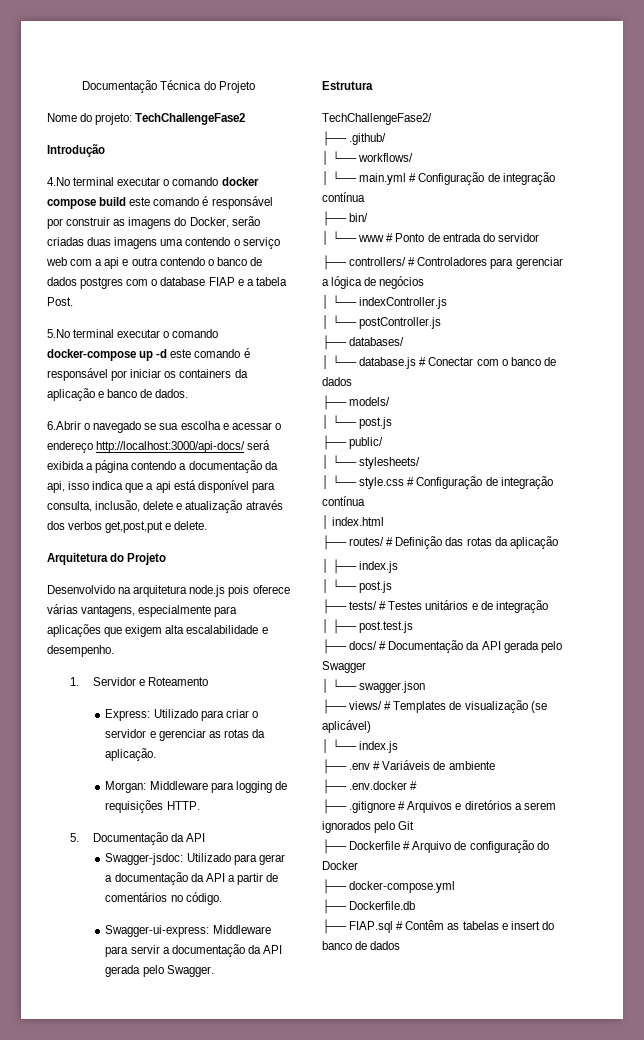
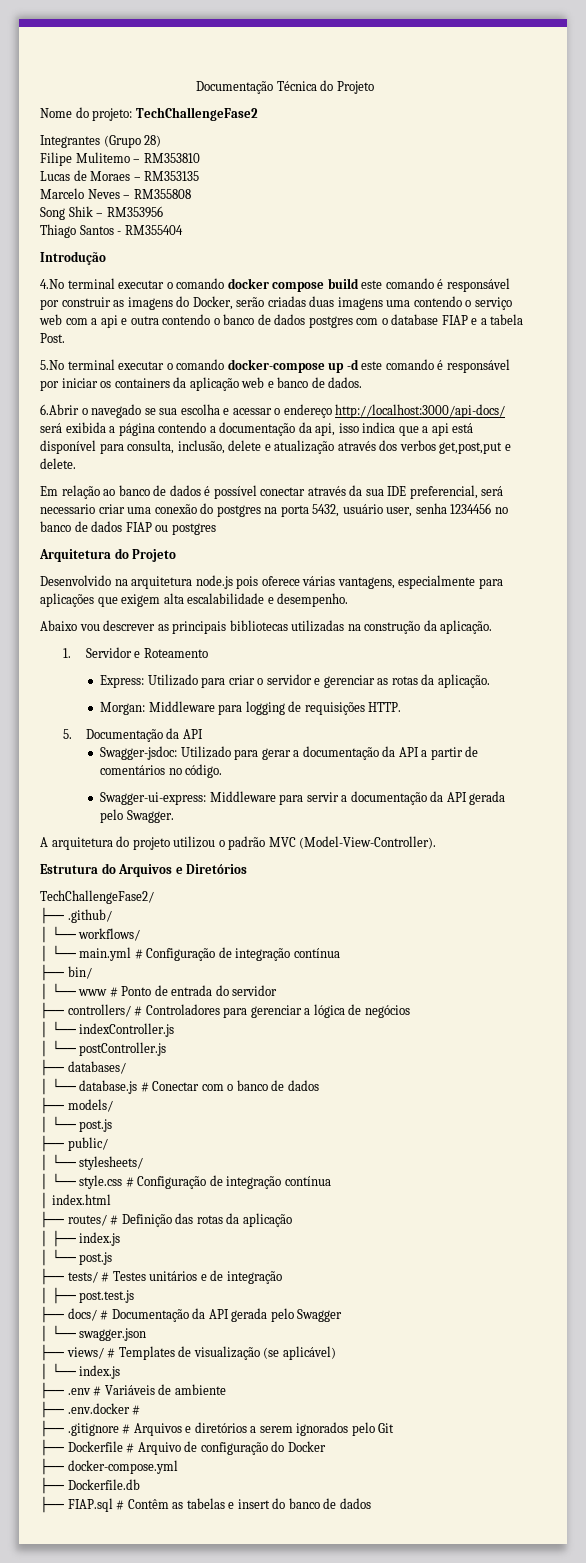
+ Integrantes (Grupo 28)
+ Filipe Mulitemo – RM353810
+ Lucas de Moraes – RM353135
+ Marcelo Neves – RM355808
+ Song Shik – RM353956
+ Thiago Santos - RM355404
- 5.No terminal executar o comando docker-compose up -d este comando é responsável por iniciar os containers da aplicação e banco de dados.
+ 5.No terminal executar o comando docker-compose up -d este comando é responsável por iniciar os containers da aplicação web e banco de dados.
+ Em relação ao banco de dados é possível conectar através da sua IDE preferencial, será necessario criar uma conexão do postgres na porta 5432, usuário user, senha 1234456 no banco de dados FIAP ou postgres
+ Abaixo vou descrever as principais bibliotecas utilizadas na construção da aplicação.
- Estrutura
+ A arquitetura do projeto utilizou o padrão MVC (Model-View-Controller).
+ Estrutura do Arquivos e Diretórios

